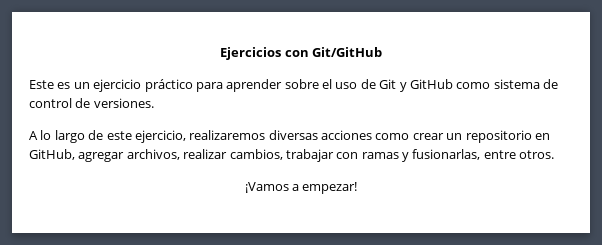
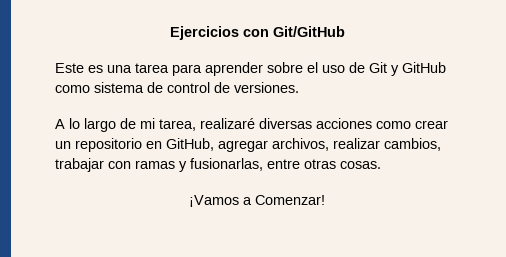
- Este es un ejercicio práctico para aprender sobre el uso de Git y GitHub como sistema de control de versiones.
+ Este es una tarea para aprender sobre el uso de Git y GitHub como sistema de control de versiones.
- A lo largo de este ejercicio, realizaremos diversas acciones como crear un repositorio en GitHub, agregar archivos, realizar cambios, trabajar con ramas y fusionarlas, entre otros.
+ A lo largo de mi tarea, realizaré diversas acciones como crear un repositorio en GitHub, agregar archivos, realizar cambios, trabajar con ramas y fusionarlas, entre otras cosas.
- ¡Vamos a empezar!
+ ¡Vamos a Comenzar!

